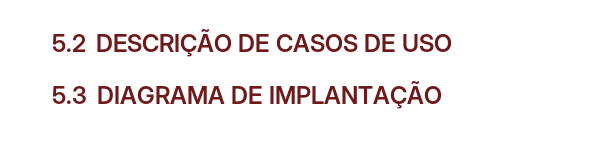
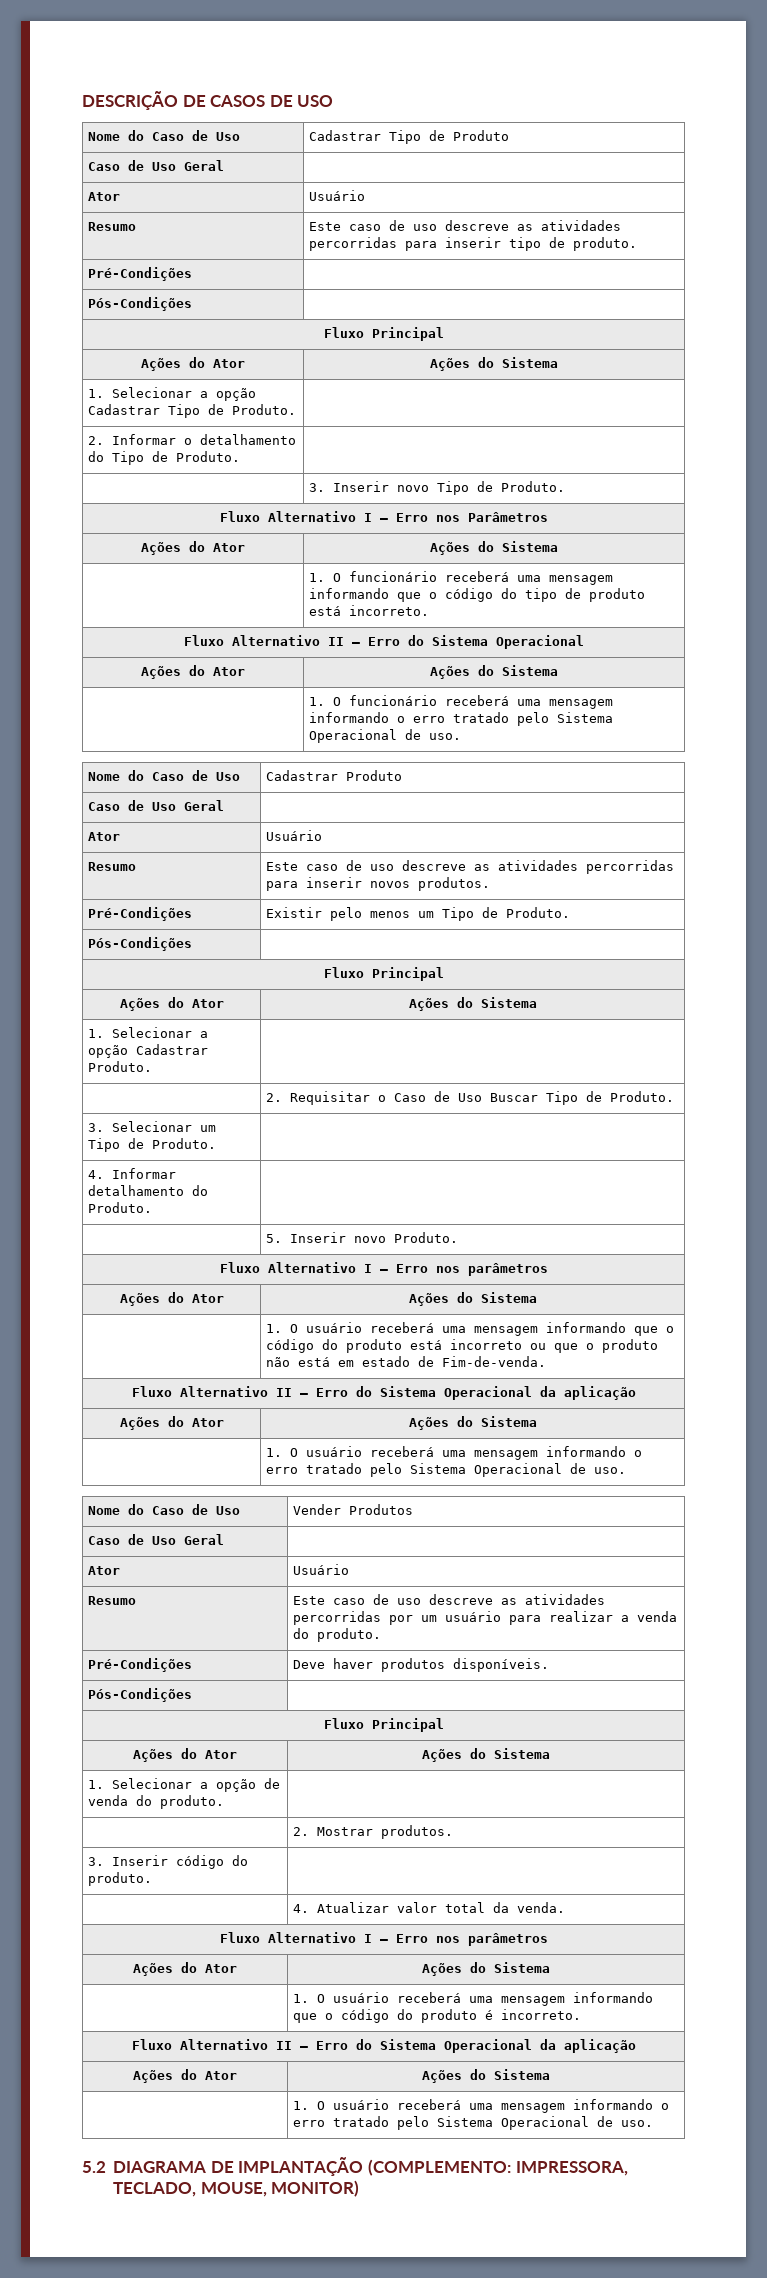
- 5.2 DESCRIÇÃO DE CASOS DE USO
+ DESCRIÇÃO DE CASOS DE USO
- 5.3 DIAGRAMA DE IMPLANTAÇÃO
+ Nome do Caso de Uso | Cadastrar Tipo de Produto
+ Caso de Uso Geral |
+ Ator | Usuário
+ Resumo | Este caso de uso descreve as atividades percorridas para inserir tipo de produto.
+ Pré-Condições |
+ Pós-Condições |
+ Fluxo Principal
+ Ações do Ator | Ações do Sistema
+ 1. Selecionar a opção Cadastrar Tipo de Produto. |
+ 2. Informar o detalhamento do Tipo de Produto. |
+ | 3. Inserir novo Tipo de Produto.
+ Fluxo Alternativo I – Erro nos Parâmetros
+ Ações do Ator | Ações do Sistema
+ | 1. O funcionário receberá uma mensagem informando que o código do tipo de produto está incorreto.
+ Fluxo Alternativo II – Erro do Sistema Operacional
+ Ações do Ator | Ações do Sistema
+ | 1. O funcionário receberá uma mensagem informando o erro tratado pelo Sistema Operacional de uso.
+ Nome do Caso de Uso | Cadastrar Produto
+ Caso de Uso Geral |
+ Ator | Usuário
+ Resumo | Este caso de uso descreve as atividades percorridas para inserir novos produtos.
+ Pré-Condições | Existir pelo menos um Tipo de Produto.
+ Pós-Condições |
+ Fluxo Principal
+ Ações do Ator | Ações do Sistema
+ 1. Selecionar a opção Cadastrar Produto. |
+ | 2. Requisitar o Caso de Uso Buscar Tipo de Produto.
+ 3. Selecionar um Tipo de Produto. |
+ 4. Informar detalhamento do Produto. |
+ | 5. Inserir novo Produto.
+ Fluxo Alternativo I – Erro nos parâmetros
+ Ações do Ator | Ações do Sistema
+ | 1. O usuário receberá uma mensagem informando que o código do produto está incorreto ou que o produto não está em estado de Fim-de-venda.
+ Fluxo Alternativo II – Erro do Sistema Operacional da aplicação
+ Ações do Ator | Ações do Sistema
+ | 1. O usuário receberá uma mensagem informando o erro tratado pelo Sistema Operacional de uso.
+ Nome do Caso de Uso | Vender Produtos
+ Caso de Uso Geral |
+ Ator | Usuário
+ Resumo | Este caso de uso descreve as atividades percorridas por um usuário para realizar a venda do produto.
+ Pré-Condições | Deve haver produtos disponíveis.
+ Pós-Condições |
+ Fluxo Principal
+ Ações do Ator | Ações do Sistema
+ 1. Selecionar a opção de venda do produto. |
+ | 2. Mostrar produtos.
+ 3. Inserir código do produto. |
+ | 4. Atualizar valor total da venda.
+ Fluxo Alternativo I – Erro nos parâmetros
+ Ações do Ator | Ações do Sistema
+ | 1. O usuário receberá uma mensagem informando que o código do produto é incorreto.
+ Fluxo Alternativo II – Erro do Sistema Operacional da aplicação
+ Ações do Ator | Ações do Sistema
+ | 1. O usuário receberá uma mensagem informando o erro tratado pelo Sistema Operacional de uso.
+ 5.2 DIAGRAMA DE IMPLANTAÇÃO (COMPLEMENTO: IMPRESSORA, TECLADO, MOUSE, MONITOR)

